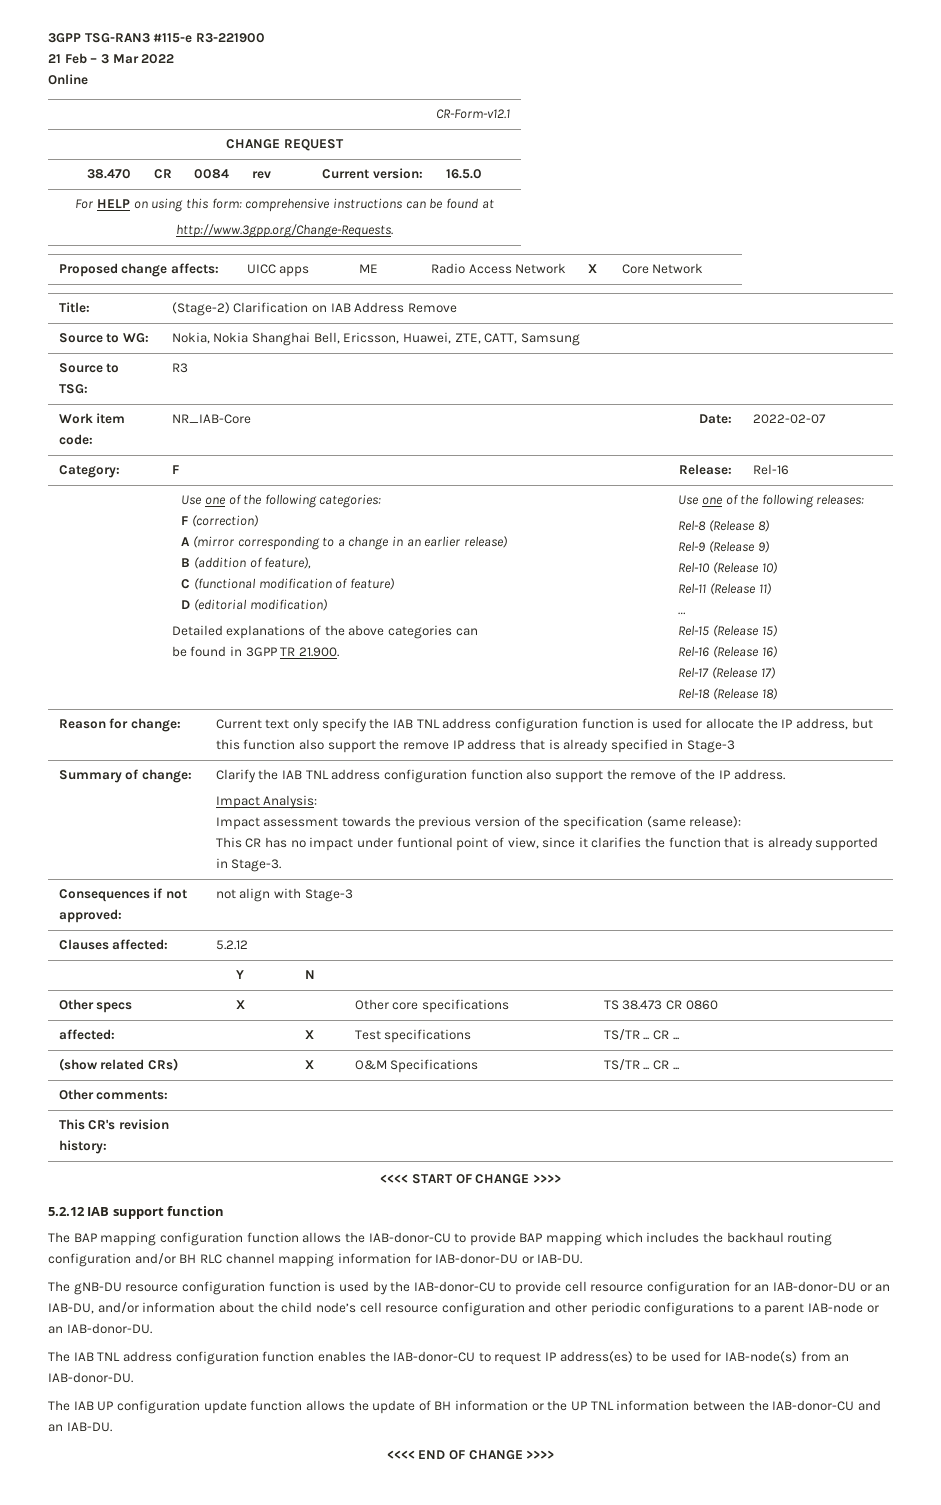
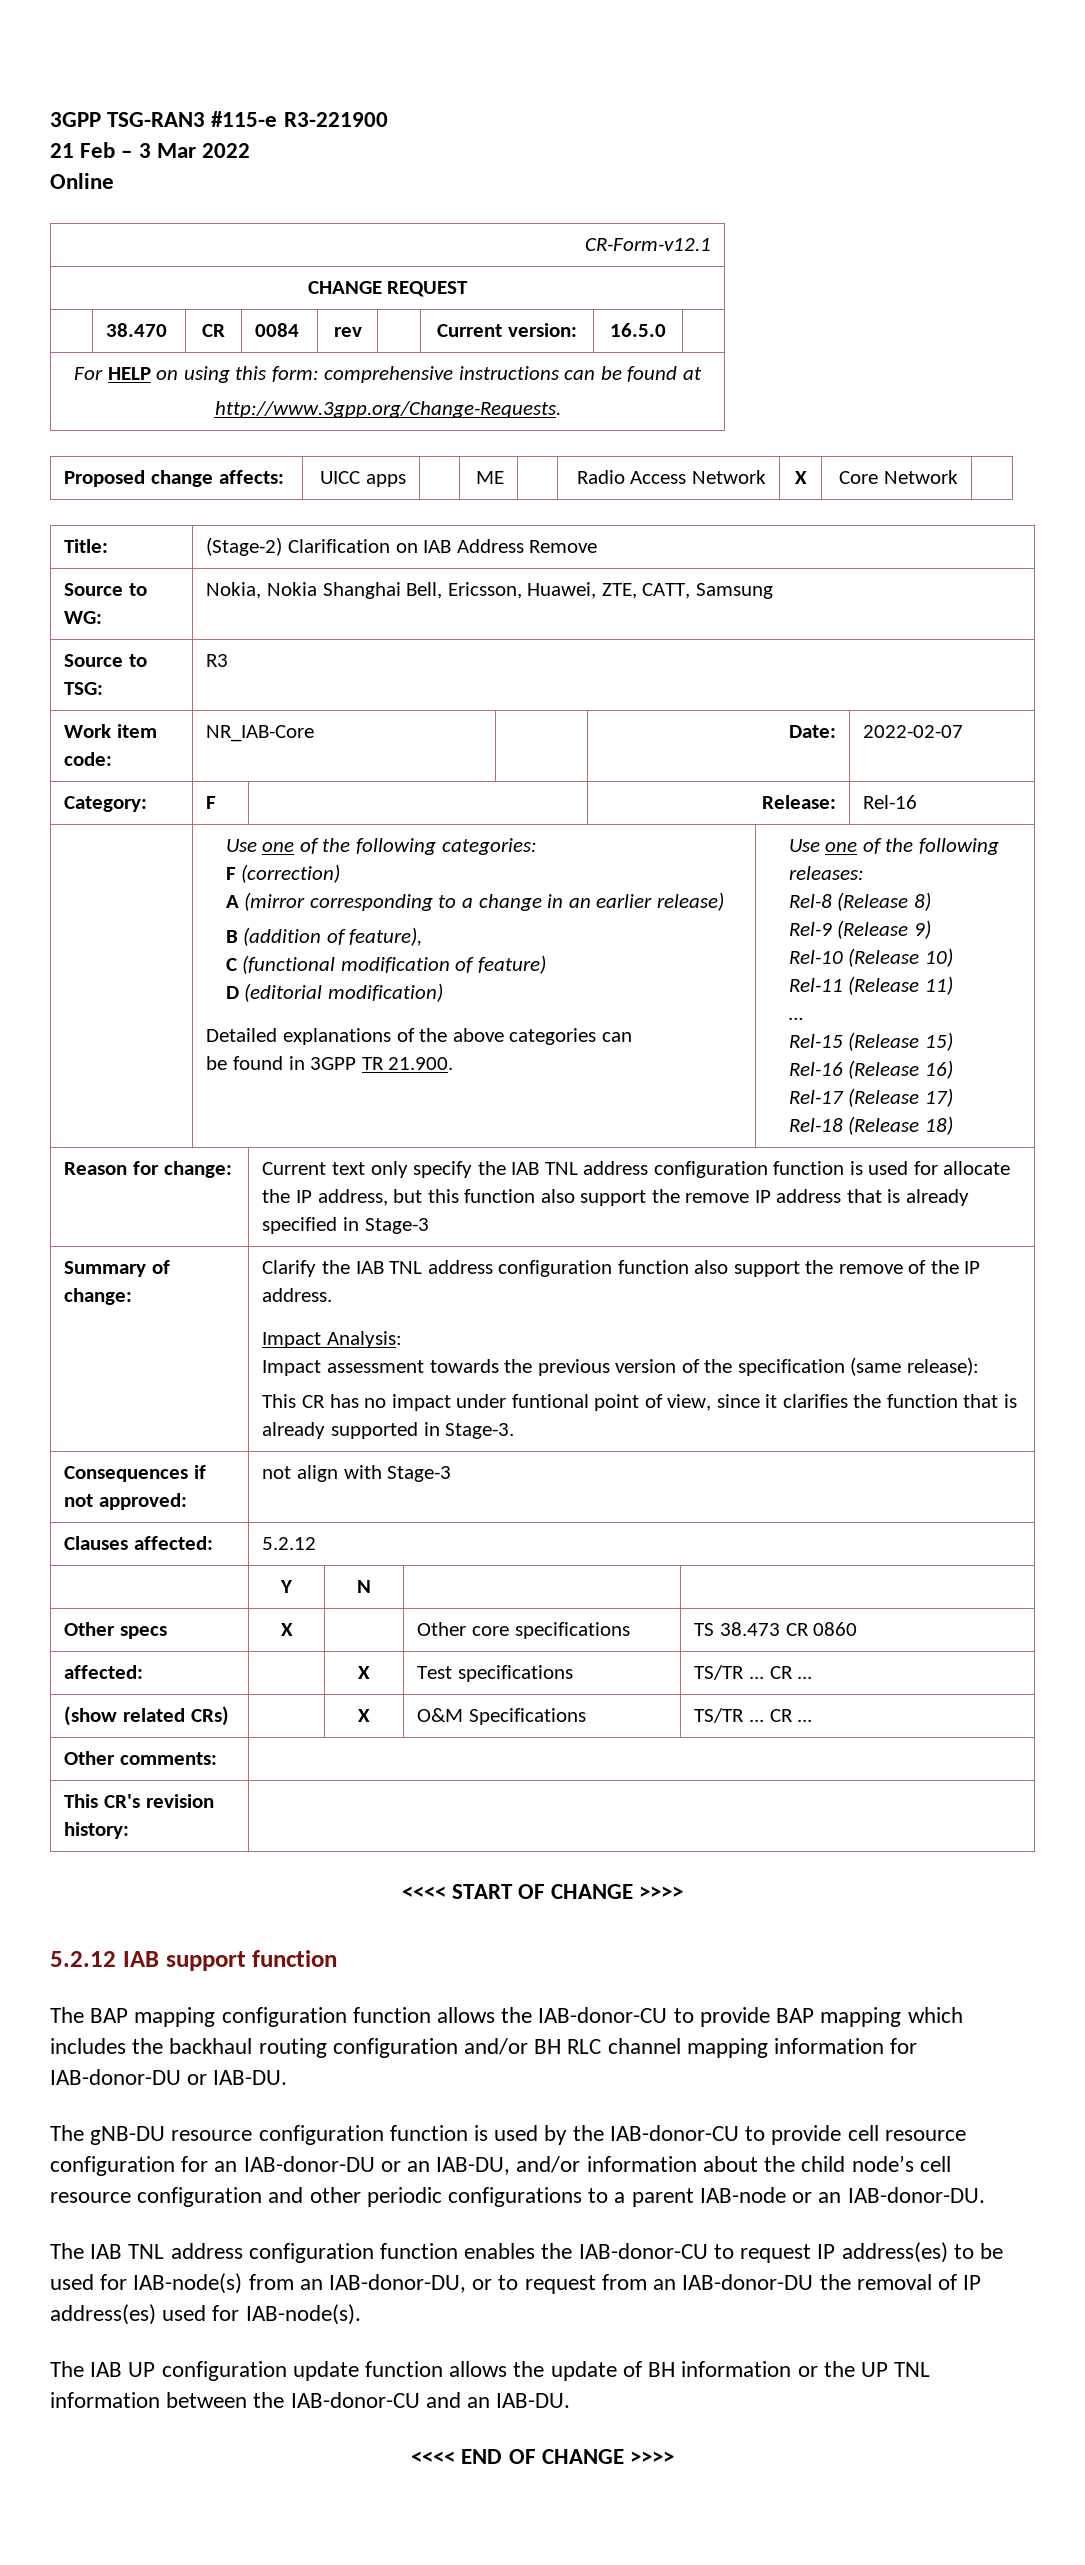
- The IAB TNL address configuration function enables the IAB-donor-CU to request IP address(es) to be used for IAB-node(s) from an IAB-donor-DU.
+ The IAB TNL address configuration function enables the IAB-donor-CU to request IP address(es) to be used for IAB-node(s) from an IAB-donor-DU, or to request from an IAB-donor-DU the removal of IP address(es) used for IAB-node(s).

